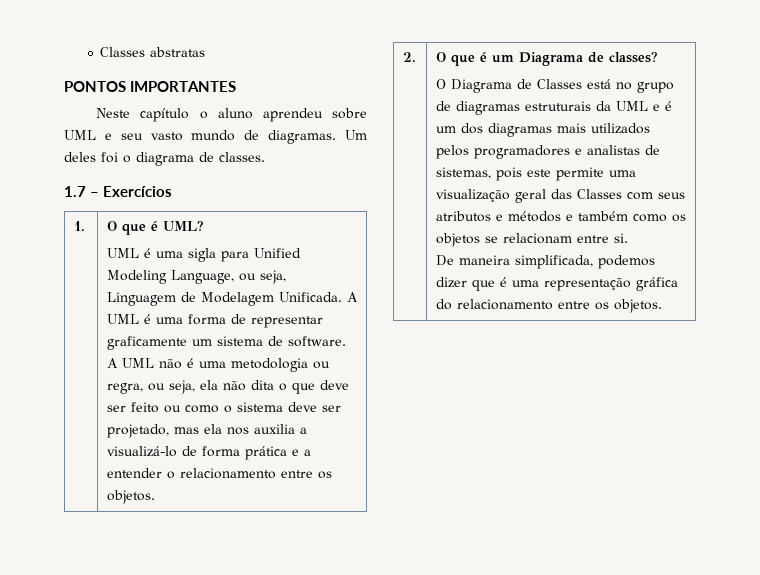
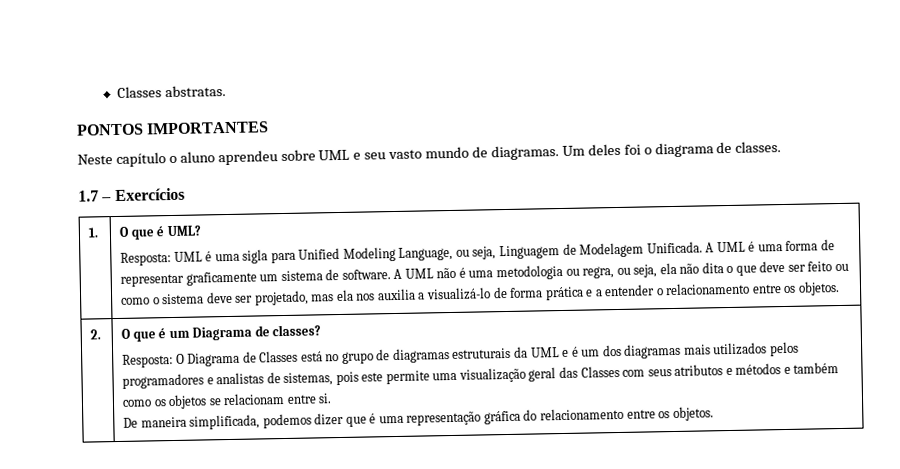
- Classes abstratas
+ Classes abstratas.
- UML é uma sigla para Unified Modeling Language, ou seja, Linguagem de Modelagem Unificada.
+ Resposta: UML é uma sigla para Unified Modeling Language, ou seja, Linguagem de Modelagem Unificada.
- O Diagrama de Classes está no grupo de diagramas estruturais da UML e é um dos diagramas mais utilizados pelos programadores e analistas de sistemas, pois este permite uma visualização geral das Classes com seus atributos e métodos e também como os objetos se relacionam entre si.
+ Resposta: O Diagrama de Classes está no grupo de diagramas estruturais da UML e é um dos diagramas mais utilizados pelos programadores e analistas de sistemas, pois este permite uma visualização geral das Classes com seus atributos e métodos e também como os objetos se relacionam entre si.

